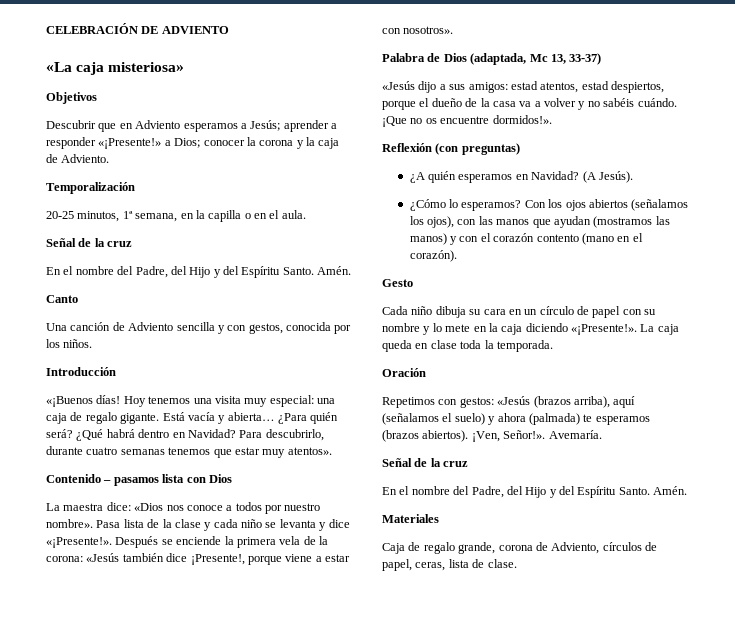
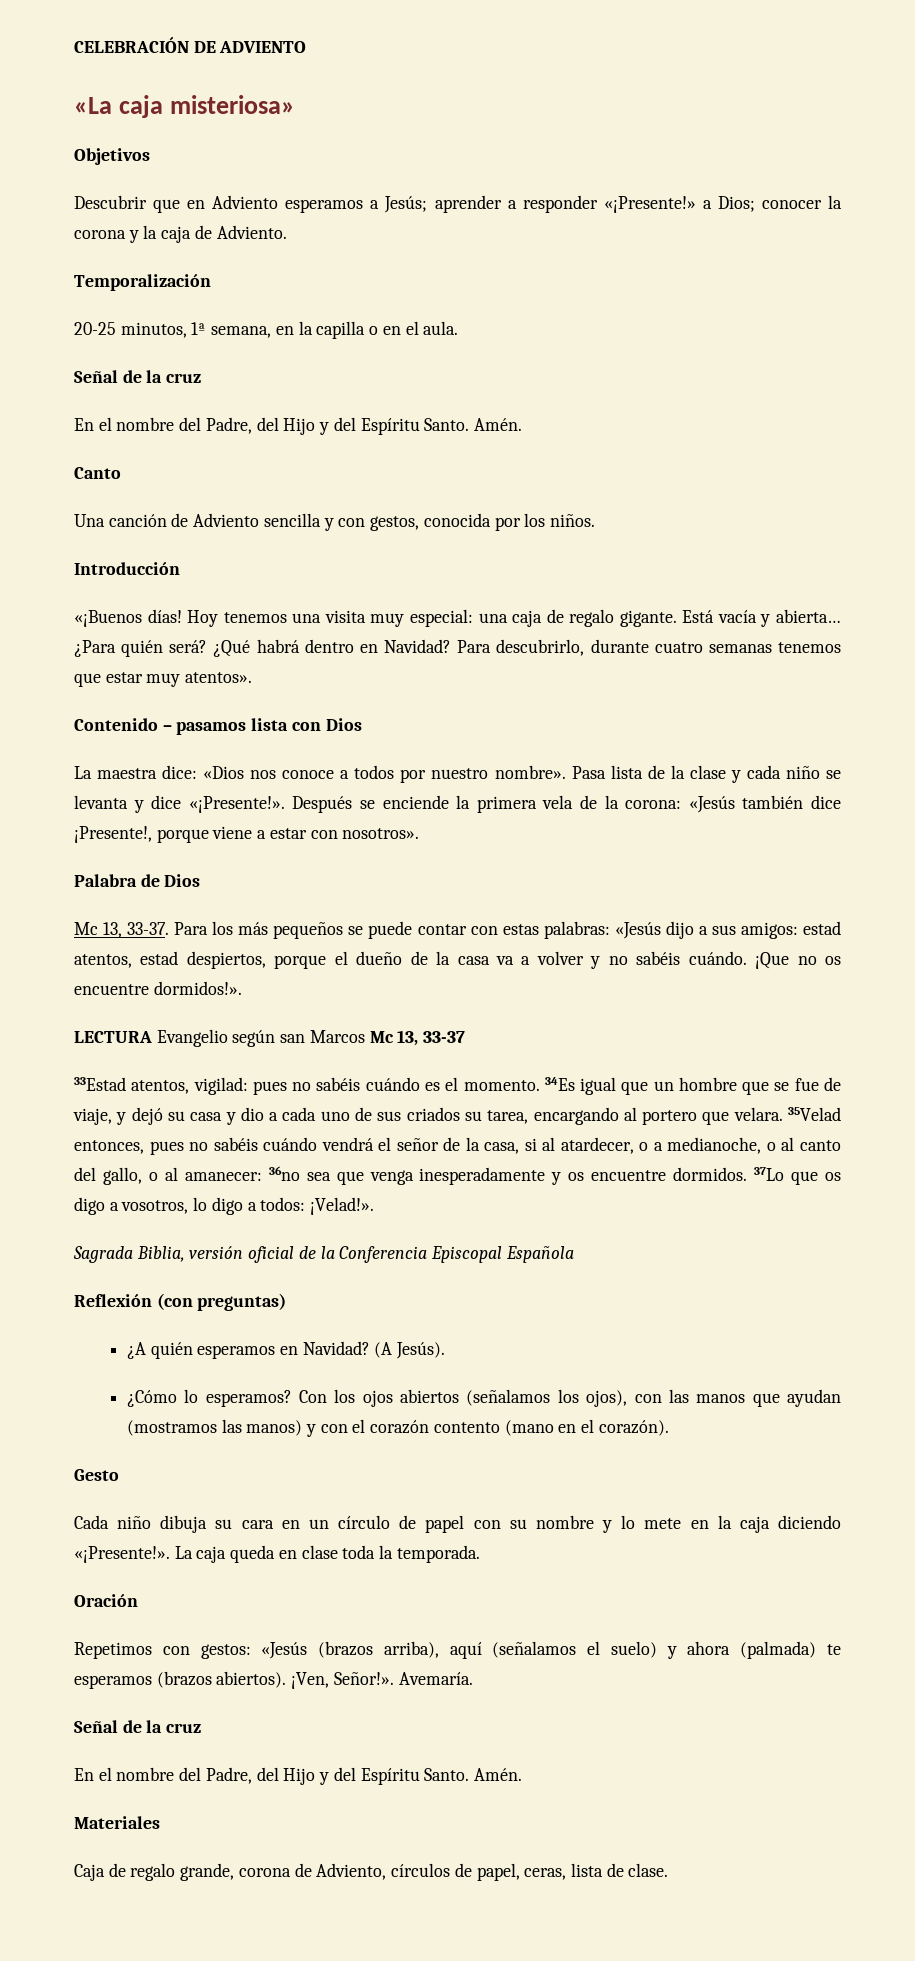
- Palabra de Dios (adaptada, Mc 13, 33-37)
- «Jesús dijo a sus amigos: estad atentos, estad despiertos, porque el dueño de la casa va a volver y no sabéis cuándo.
+ Palabra de Dios
+ Mc 13, 33-37. Para los más pequeños se puede contar con estas palabras: «Jesús dijo a sus amigos: estad atentos, estad despiertos, porque el dueño de la casa va a volver y no sabéis cuándo.
+ LECTURA Evangelio según san Marcos Mc 13, 33-37
+ 33Estad atentos, vigilad: pues no sabéis cuándo es el momento. 34Es igual que un hombre que se fue de viaje, y dejó su casa y dio a cada uno de sus criados su tarea, encargando al portero que velara. 35Velad entonces, pues no sabéis cuándo vendrá el señor de la casa, si al atardecer, o a medianoche, o al canto del gallo, o al amanecer: 36no sea que venga inesperadamente y os encuentre dormidos. 37Lo que os digo a vosotros, lo digo a todos: ¡Velad!».
+ Sagrada Biblia, versión oficial de la Conferencia Episcopal Española

